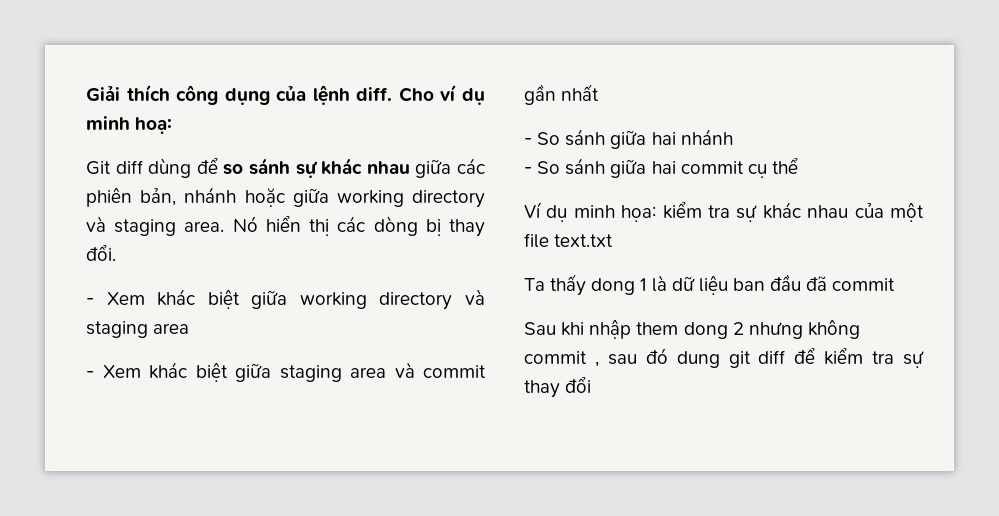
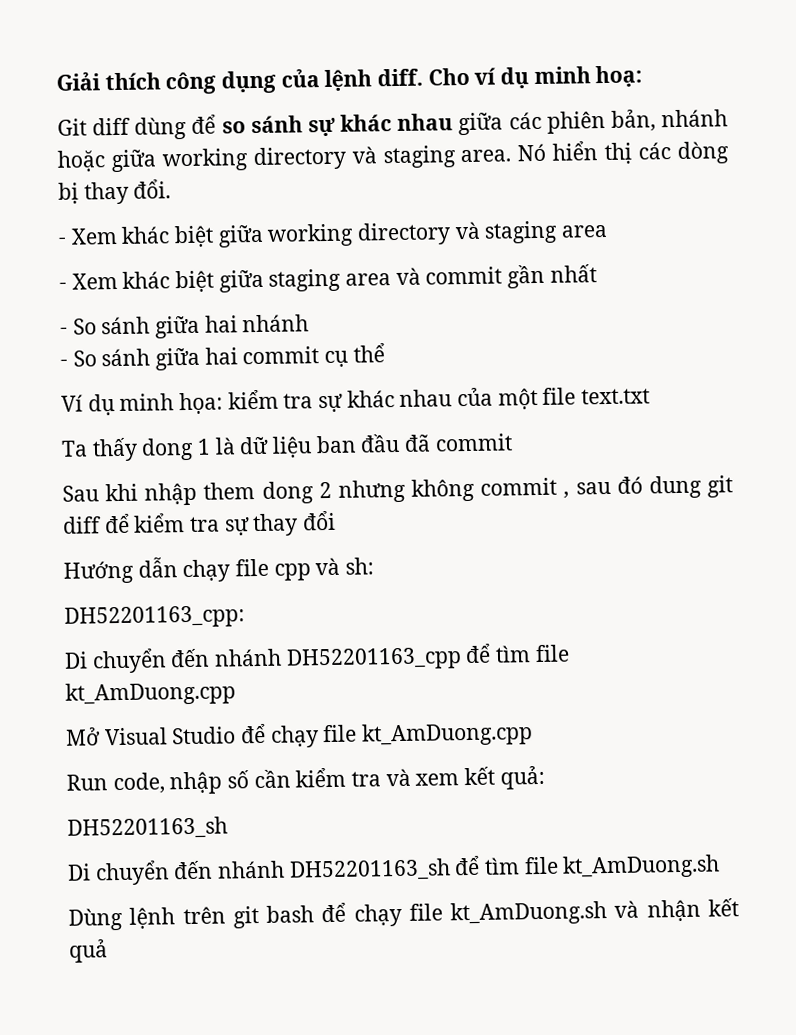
+ Hướng dẫn chạy file cpp và sh:
+ DH52201163_cpp:
+ Di chuyển đến nhánh DH52201163_cpp để tìm file kt_AmDuong.cpp
+ Mở Visual Studio để chạy file kt_AmDuong.cpp
+ Run code, nhập số cần kiểm tra và xem kết quả:
+ DH52201163_sh
+ Di chuyển đến nhánh DH52201163_sh để tìm file kt_AmDuong.sh
+ Dùng lệnh trên git bash để chạy file kt_AmDuong.sh và nhận kết quả

